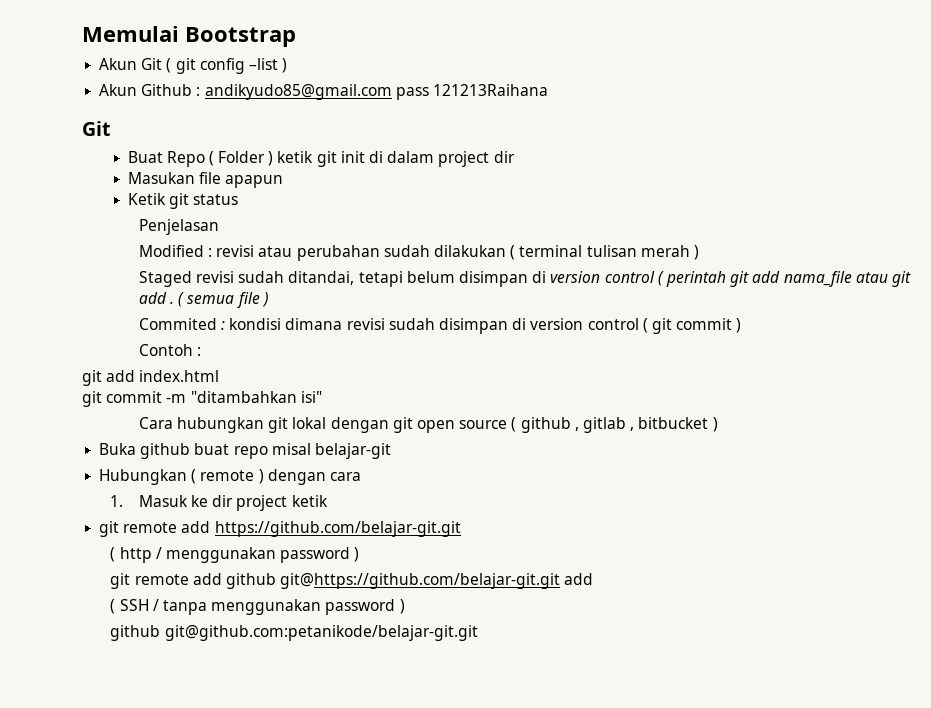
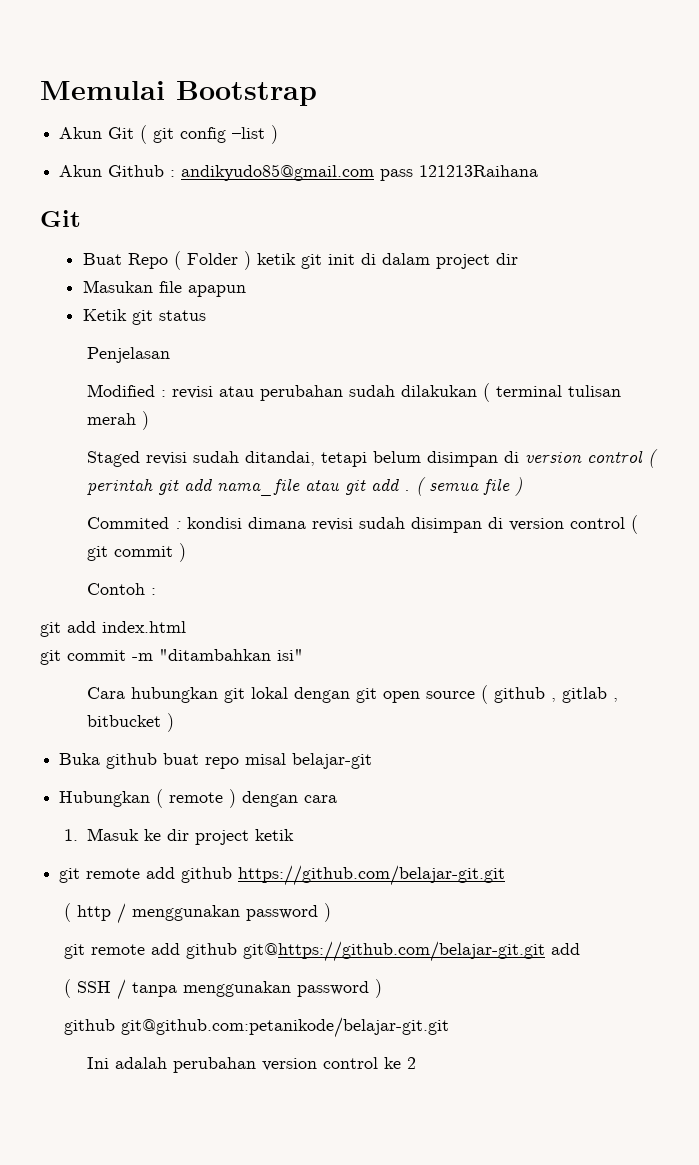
- git remote add https://github.com/belajar-git.git
+ git remote add github https://github.com/belajar-git.git
+ Ini adalah perubahan version control ke 2

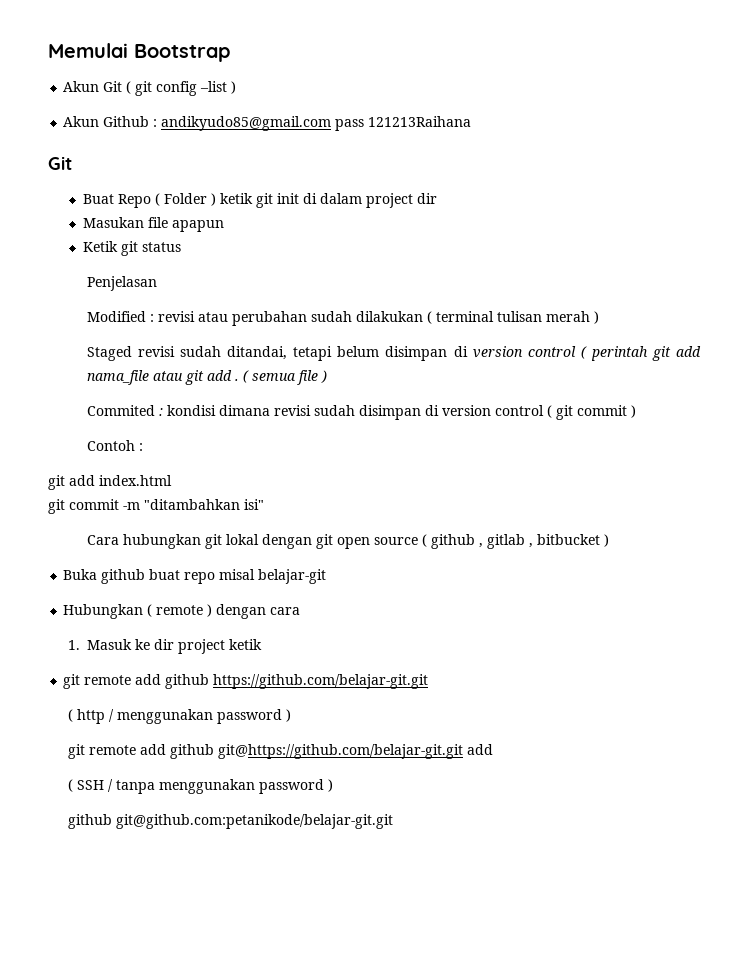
- Ini adalah perubahan version control ke 2

